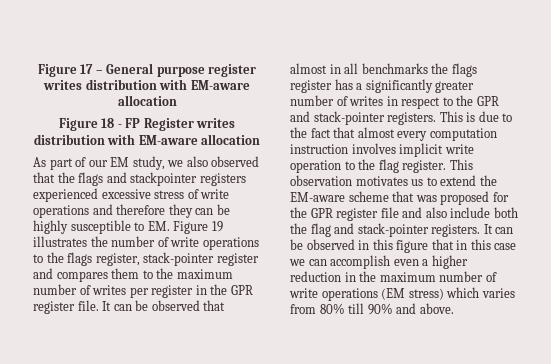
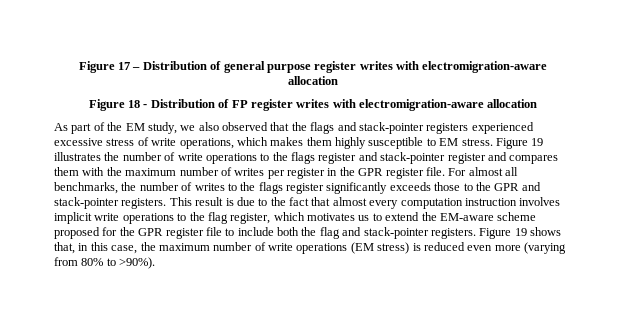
- Figure 17 – General purpose register writes distribution with EM-aware allocation
- Figure 18 - FP Register writes distribution with EM-aware allocation
+ Figure 17 – Distribution of general purpose register writes with electromigration-aware allocation
+ Figure 18 - Distribution of FP register writes with electromigration-aware allocation
- As part of our EM study, we also observed that the flags and stackpointer registers experienced excessive stress of write operations and therefore they can be highly susceptible to EM. Figure 19 illustrates the number of write operations to the flags register, stack-pointer register and compares them to the maximum number of writes per register in the GPR register file.
+ As part of the EM study, we also observed that the flags and stack-pointer registers experienced excessive stress of write operations, which makes them highly susceptible to EM stress. Figure 19 illustrates the number of write operations to the flags register and stack-pointer register and compares them with the maximum number of writes per register in the GPR register file.
- It can be observed that almost in all benchmarks the flags register has a significantly greater number of writes in respect to the GPR and stack-pointer registers.
+ For almost all benchmarks, the number of writes to the flags register significantly exceeds those to the GPR and stack-pointer registers.
- This is due to the fact that almost every computation instruction involves implicit write operation to the flag register. This observation motivates us to extend the EM-aware scheme that was proposed for the GPR register file and also include both the flag and stack-pointer registers.
+ This result is due to the fact that almost every computation instruction involves implicit write operations to the flag register, which motivates us to extend the EM-aware scheme proposed for the GPR register file to include both the flag and stack-pointer registers.
- It can be observed in this figure that in this case we can accomplish even a higher reduction in the maximum number of write operations (EM stress) which varies from 80% till 90% and above.
+ Figure 19 shows that, in this case, the maximum number of write operations (EM stress) is reduced even more (varying from 80% to >90%).

